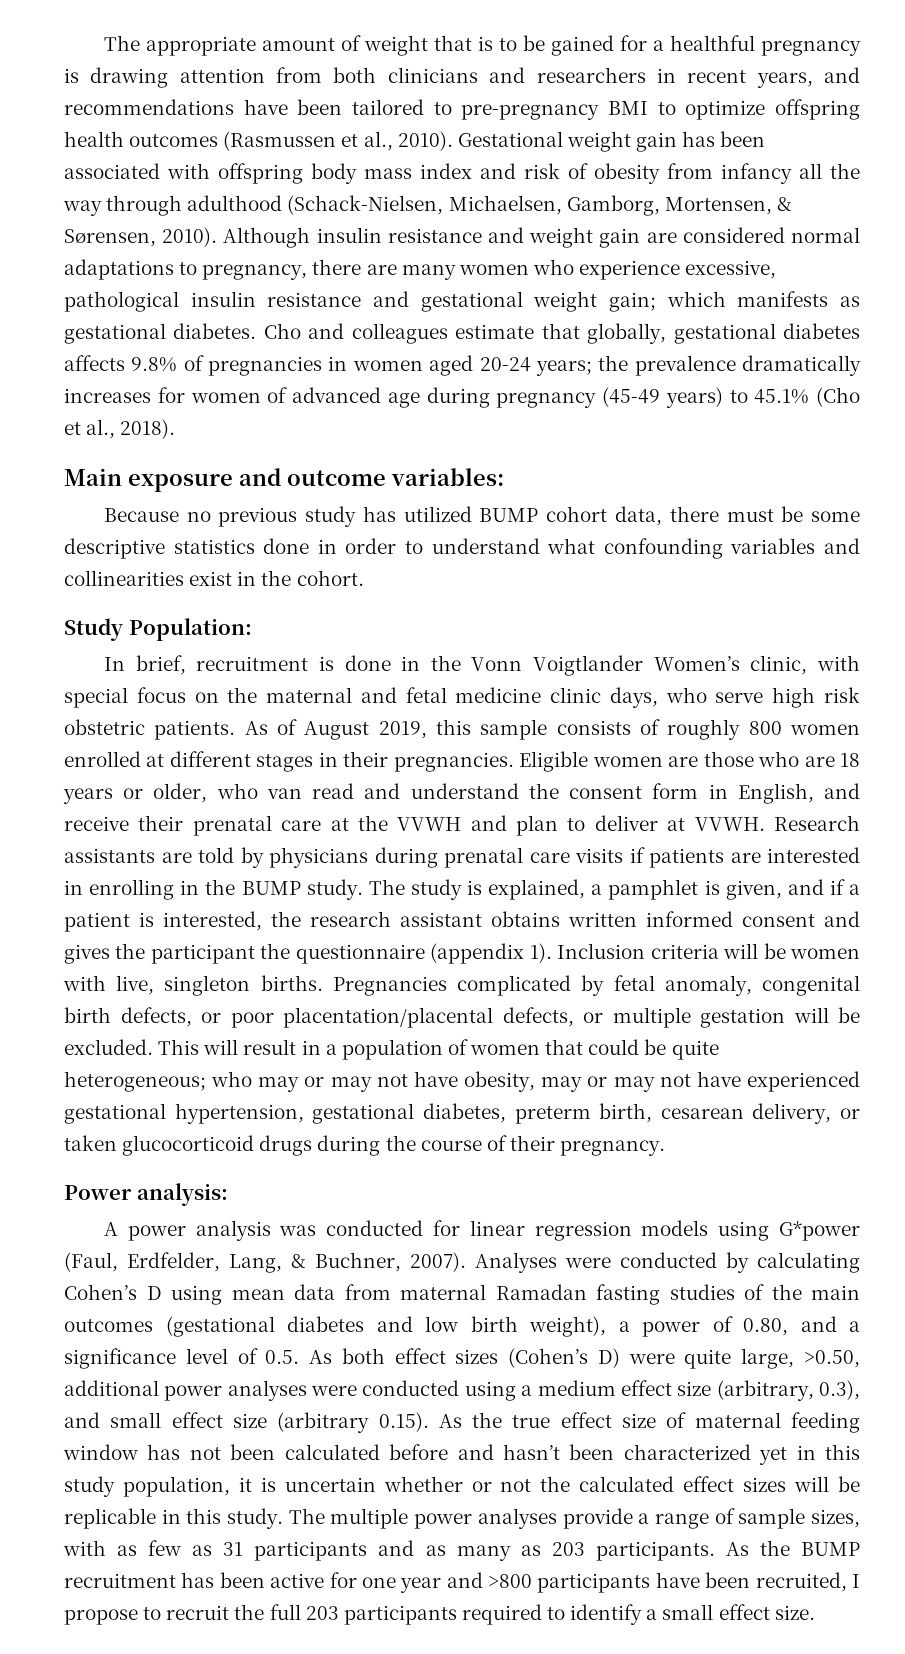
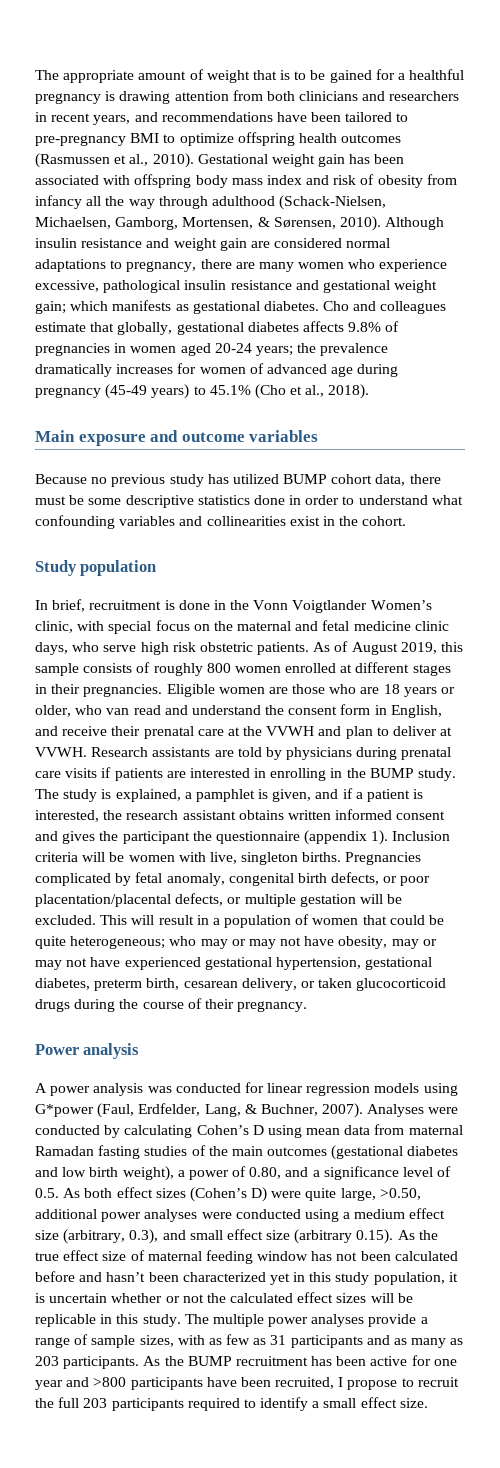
- Main exposure and outcome variables:
+ Main exposure and outcome variables
- Study Population:
+ Study population
- Power analysis:
+ Power analysis

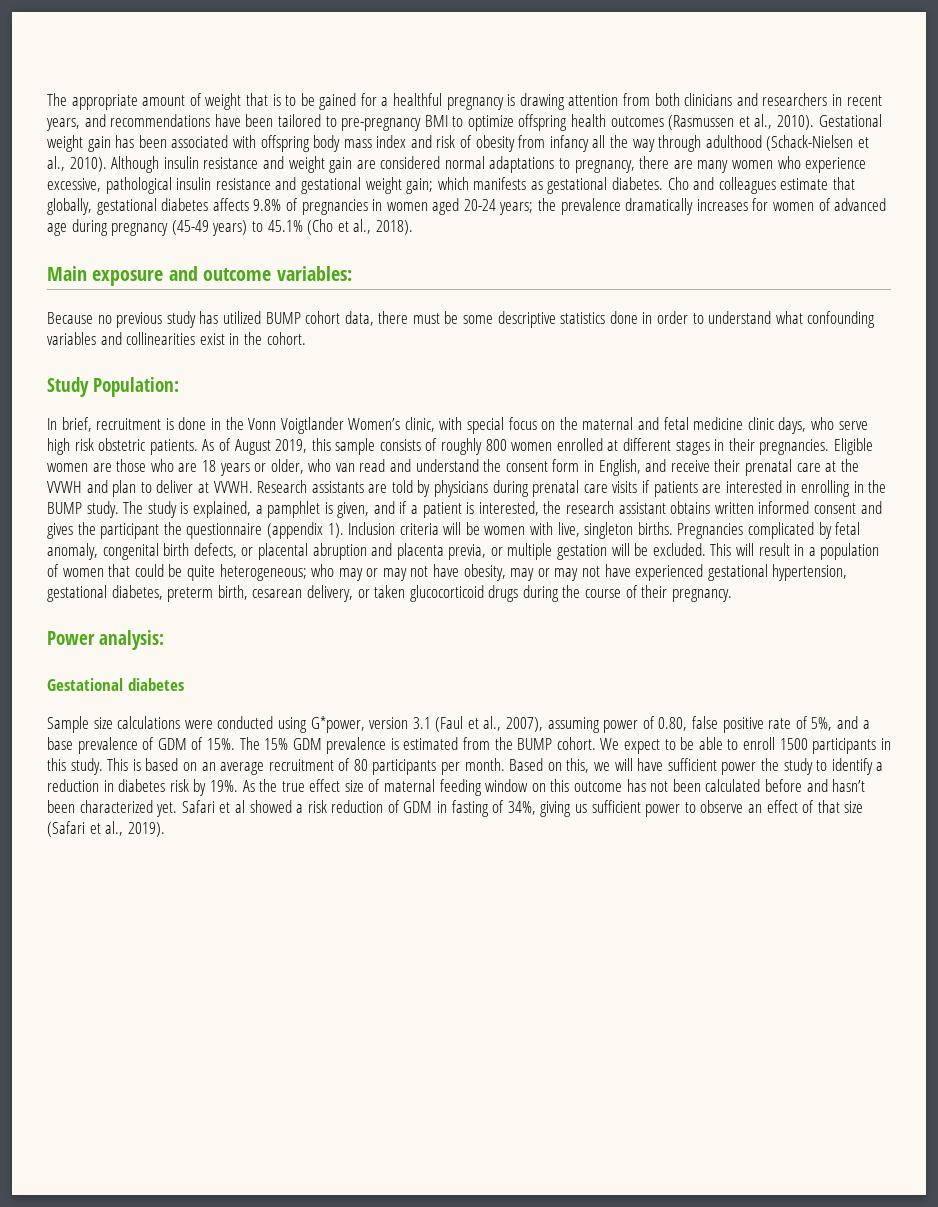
- Gestational weight gain has been associated with offspring body mass index and risk of obesity from infancy all the way through adulthood (Schack-Nielsen, Michaelsen, Gamborg, Mortensen, & Sørensen, 2010).
+ Gestational weight gain has been associated with offspring body mass index and risk of obesity from infancy all the way through adulthood (Schack-Nielsen et al., 2010).
- Main exposure and outcome variables
+ Main exposure and outcome variables:
- Study population
+ Study Population:
- Pregnancies complicated by fetal anomaly, congenital birth defects, or poor placentation/placental defects, or multiple gestation will be excluded.
+ Pregnancies complicated by fetal anomaly, congenital birth defects, or placental abruption and placenta previa, or multiple gestation will be excluded.
- Power analysis
- A power analysis was conducted for linear regression models using G*power (Faul, Erdfelder, Lang, & Buchner, 2007). Analyses were conducted by calculating Cohen’s D using mean data from maternal Ramadan fasting studies of the main outcomes (gestational diabetes and low birth weight), a power of 0.80, and a significance level of 0.5. As both effect sizes (Cohen’s D) were quite large, >0.50, additional power analyses were conducted using a medium effect size (arbitrary, 0.3), and small effect size (arbitrary 0.15). As the true effect size of maternal feeding window has not been calculated before and hasn’t been characterized yet in this study population, it is uncertain whether or not the calculated effect sizes will be replicable in this study. The multiple power analyses provide a range of sample sizes, with as few as 31 participants and as many as 203 participants. As the BUMP recruitment has been active for one year and >800 participants have been recruited, I propose to recruit the full 203 participants required to identify a small effect size.
+ Power analysis:
+ Gestational diabetes
+ Sample size calculations were conducted using G*power, version 3.1 (Faul et al., 2007), assuming power of 0.80, false positive rate of 5%, and a base prevalence of GDM of 15%. The 15% GDM prevalence is estimated from the BUMP cohort. We expect to be able to enroll 1500 participants in this study. This is based on an average recruitment of 80 participants per month. Based on this, we will have sufficient power the study to identify a reduction in diabetes risk by 19%. As the true effect size of maternal feeding window on this outcome has not been calculated before and hasn’t been characterized yet. Safari et al showed a risk reduction of GDM in fasting of 34%, giving us sufficient power to observe an effect of that size (Safari et al., 2019).

